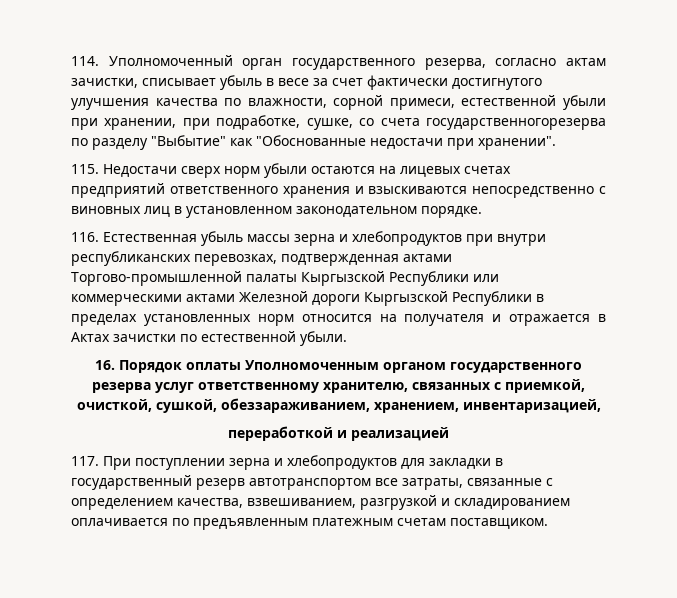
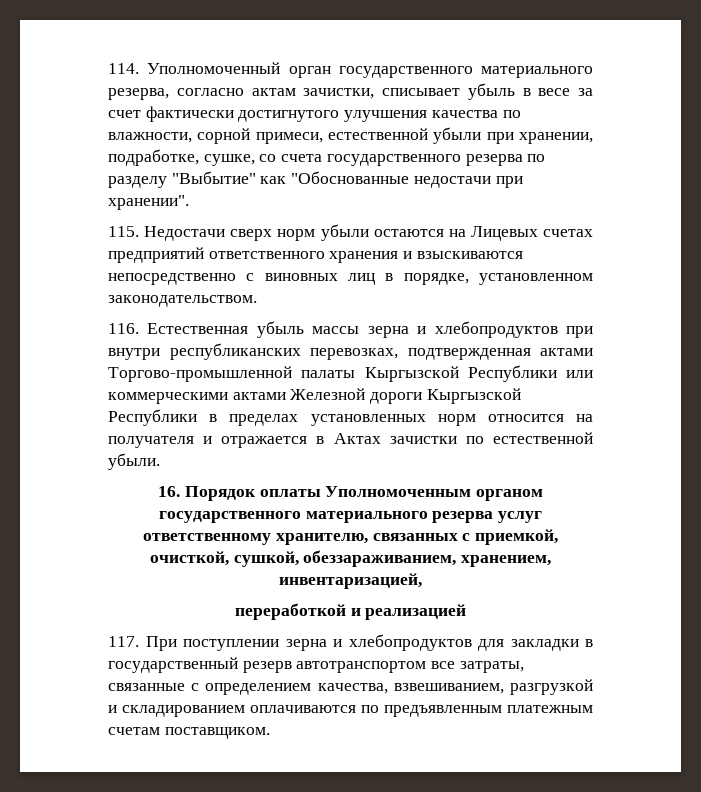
- 114. Уполномоченный орган государственного резерва, согласно актам зачистки, списывает убыль в весе за счет фактически достигнутого улучшения качества по влажности, сорной примеси, естественной убыли при хранении, при подработке, сушке, со счета государственногорезерва по разделу "Выбытие" как "Обоснованные недостачи при хранении".
+ 114. Уполномоченный орган государственного материального резерва, согласно актам зачистки, списывает убыль в весе за счет фактически достигнутого улучшения качества по влажности, сорной примеси, естественной убыли при хранении, подработке, сушке, со счета государственного резерва по разделу "Выбытие" как "Обоснованные недостачи при хранении".
- 115. Недостачи сверх норм убыли остаются на лицевых счетах предприятий ответственного хранения и взыскиваются непосредственно с виновных лиц в установленном законодательном порядке.
+ 115. Недостачи сверх норм убыли остаются на Лицевых счетах предприятий ответственного хранения и взыскиваются непосредственно с виновных лиц в порядке, установленном законодательством.
- 16. Порядок оплаты Уполномоченным органом государственного резерва услуг ответственному хранителю, связанных с приемкой, очисткой, сушкой, обеззараживанием, хранением, инвентаризацией,
+ 16. Порядок оплаты Уполномоченным органом государственного материального резерва услуг ответственному хранителю, связанных с приемкой, очисткой, сушкой, обеззараживанием, хранением, инвентаризацией,
- 117. При поступлении зерна и хлебопродуктов для закладки в государственный резерв автотранспортом все затраты, связанные с определением качества, взвешиванием, разгрузкой и складированием оплачивается по предъявленным платежным счетам поставщиком.
+ 117. При поступлении зерна и хлебопродуктов для закладки в государственный резерв автотранспортом все затраты, связанные с определением качества, взвешиванием, разгрузкой и складированием оплачиваются по предъявленным платежным счетам поставщиком.

